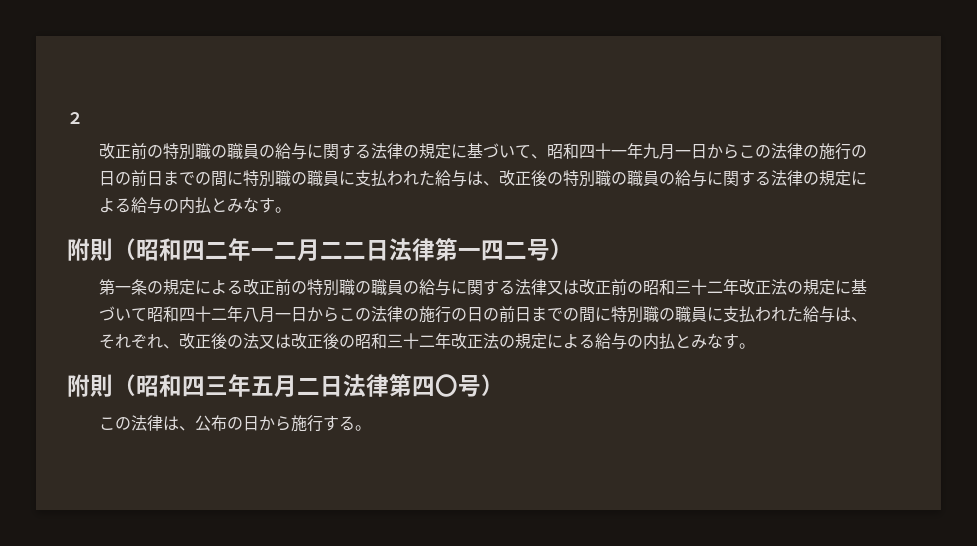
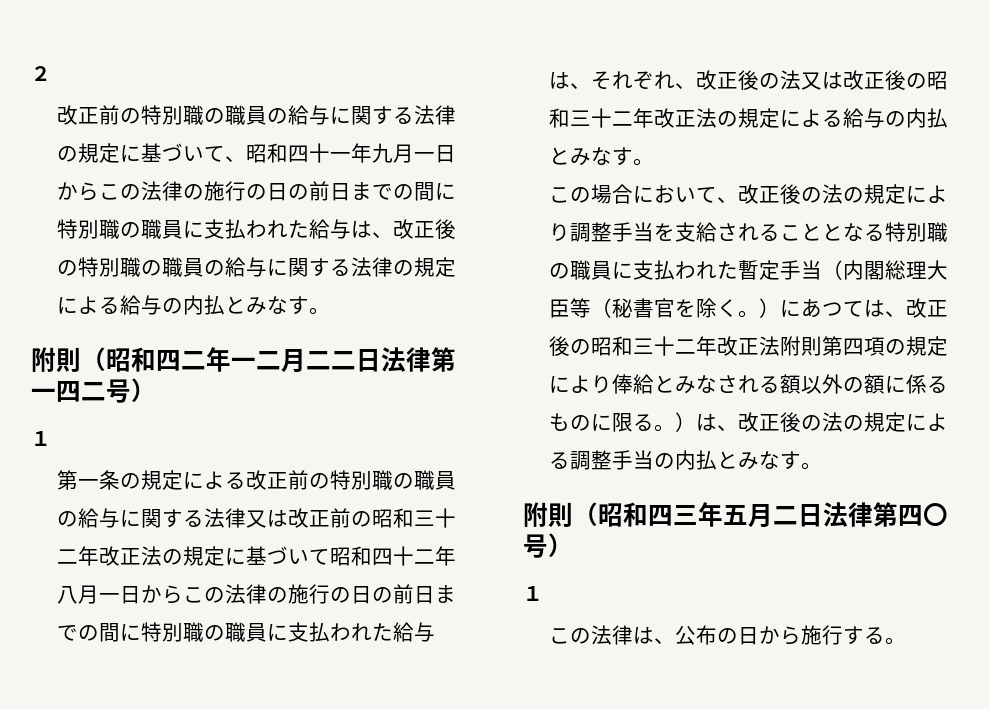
  附則（昭和四二年一二月二二日法律第一四二号）
+ １
+ この場合において、改正後の法の規定により調整手当を支給されることとなる特別職の職員に支払われた暫定手当（内閣総理大臣等（秘書官を除く。）にあつては、改正後の昭和三十二年改正法附則第四項の規定により俸給とみなされる額以外の額に係るものに限る。）は、改正後の法の規定による調整手当の内払とみなす。
  附則（昭和四三年五月二日法律第四〇号）
+ １

